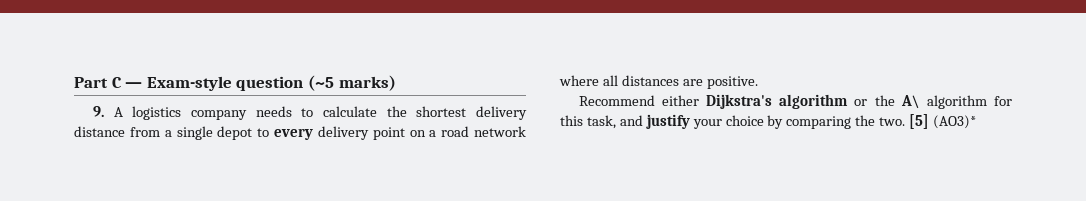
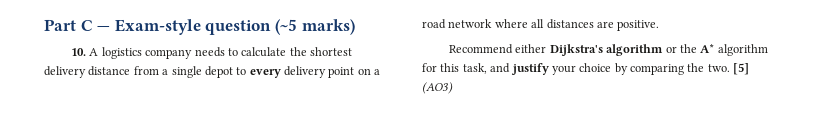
- 9. A logistics company needs to calculate the shortest delivery distance from a single depot to every delivery point on a road network where all distances are positive.
+ 10. A logistics company needs to calculate the shortest delivery distance from a single depot to every delivery point on a road network where all distances are positive.
- Recommend either Dijkstra's algorithm or the A\ algorithm for this task, and justify your choice by comparing the two.
+ Recommend either Dijkstra's algorithm or the A* algorithm for this task, and justify your choice by comparing the two.
- [5] (AO3)*
+ [5] (AO3)

